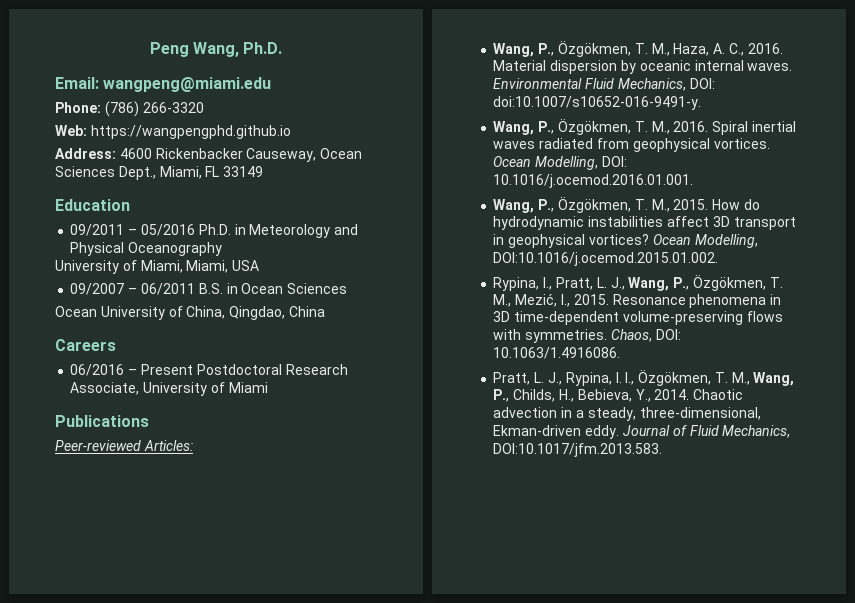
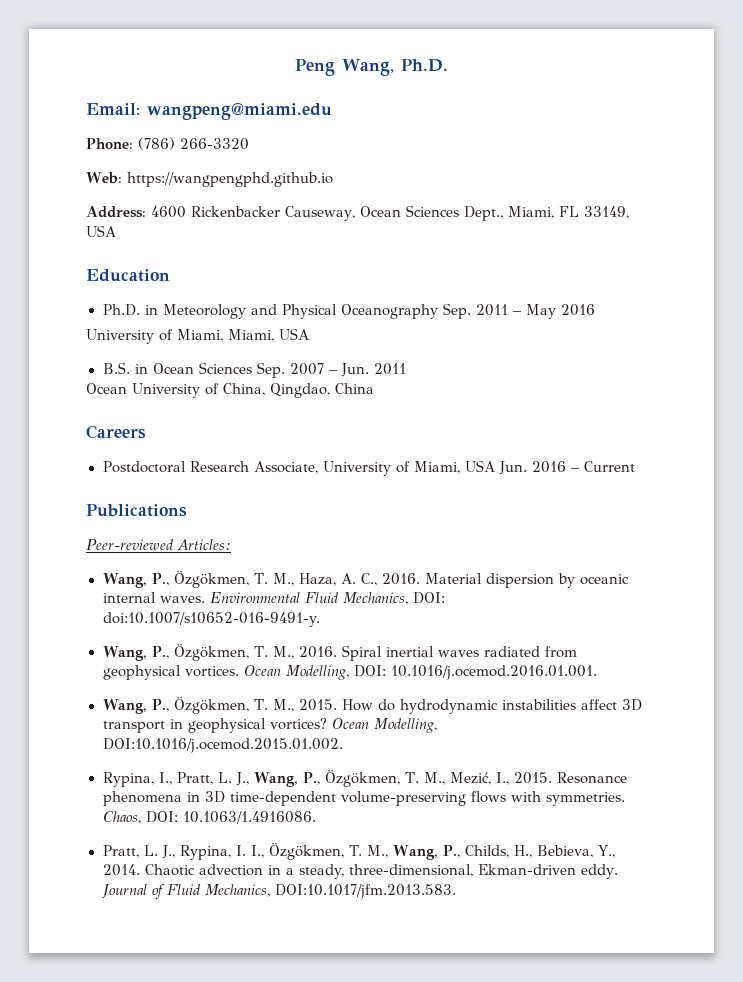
- Address: 4600 Rickenbacker Causeway, Ocean Sciences Dept., Miami, FL 33149
+ Address: 4600 Rickenbacker Causeway, Ocean Sciences Dept., Miami, FL 33149, USA
- 09/2011 – 05/2016 Ph.D. in Meteorology and Physical Oceanography
+ Ph.D. in Meteorology and Physical Oceanography Sep. 2011 – May 2016
- 09/2007 – 06/2011 B.S. in Ocean Sciences
+ B.S. in Ocean Sciences Sep. 2007 – Jun. 2011
- 06/2016 – Present Postdoctoral Research Associate, University of Miami
+ Postdoctoral Research Associate, University of Miami, USA Jun. 2016 – Current

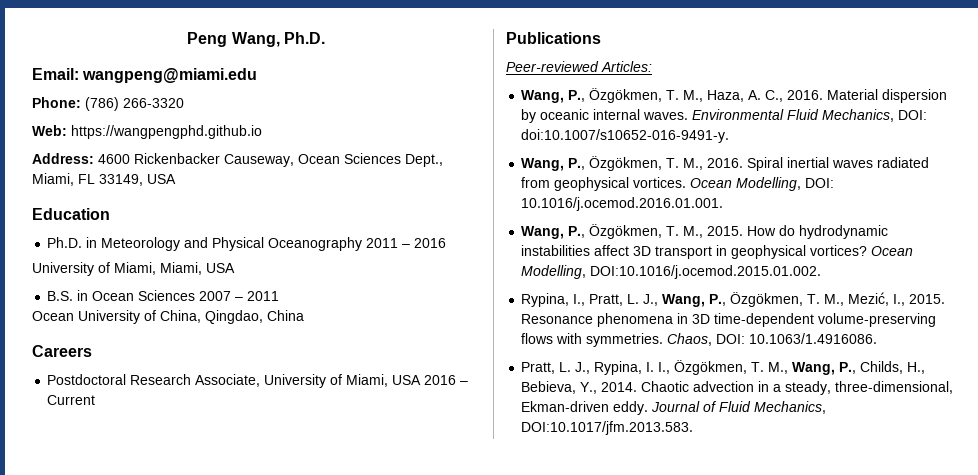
- Ph.D. in Meteorology and Physical Oceanography Sep. 2011 – May 2016
+ Ph.D. in Meteorology and Physical Oceanography 2011 – 2016
- B.S. in Ocean Sciences Sep. 2007 – Jun. 2011
+ B.S. in Ocean Sciences 2007 – 2011
- Postdoctoral Research Associate, University of Miami, USA Jun. 2016 – Current
+ Postdoctoral Research Associate, University of Miami, USA 2016 – Current

